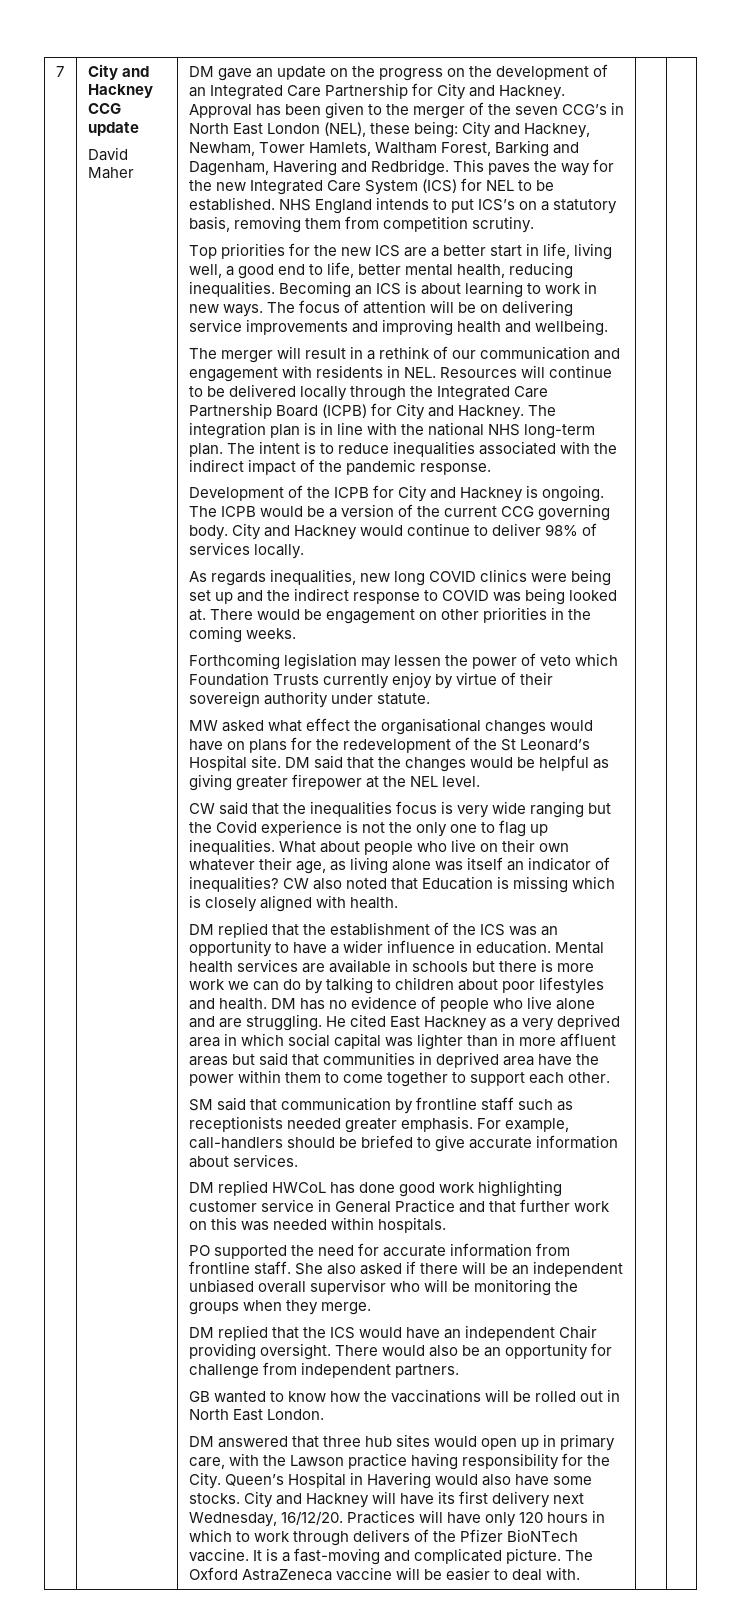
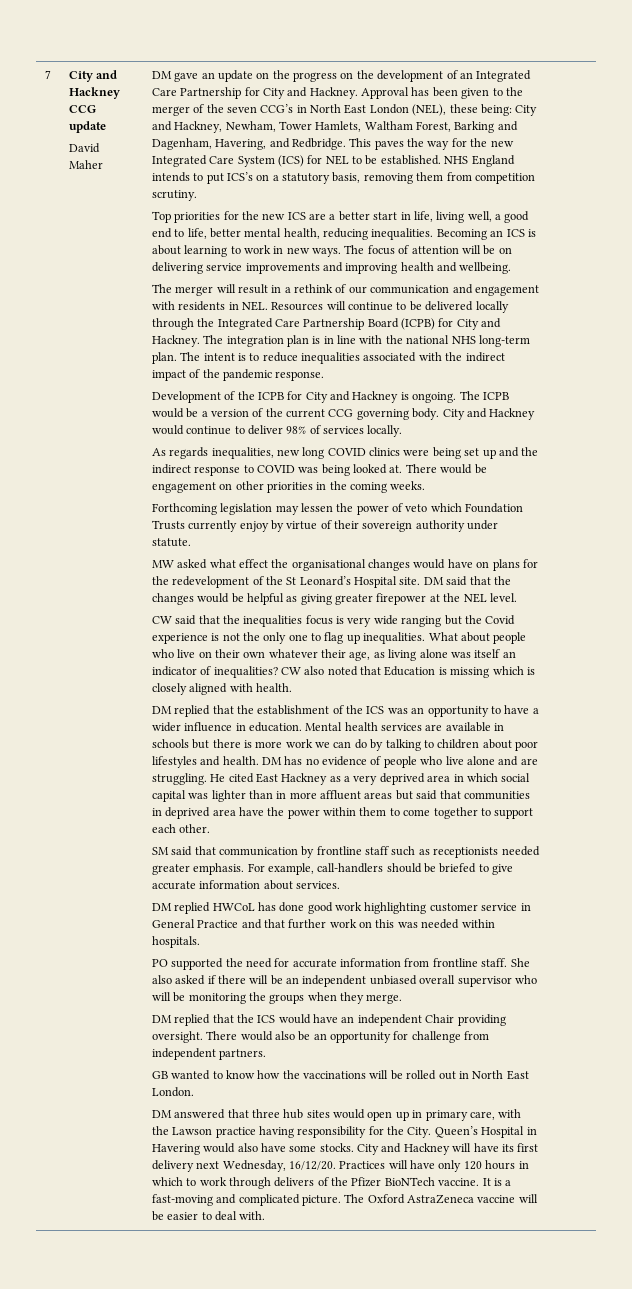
- Approval has been given to the merger of the seven CCG’s in North East London (NEL), these being: City and Hackney, Newham, Tower Hamlets, Waltham Forest, Barking and Dagenham, Havering and Redbridge.
+ Approval has been given to the merger of the seven CCG’s in North East London (NEL), these being: City and Hackney, Newham, Tower Hamlets, Waltham Forest, Barking and Dagenham, Havering, and Redbridge.

